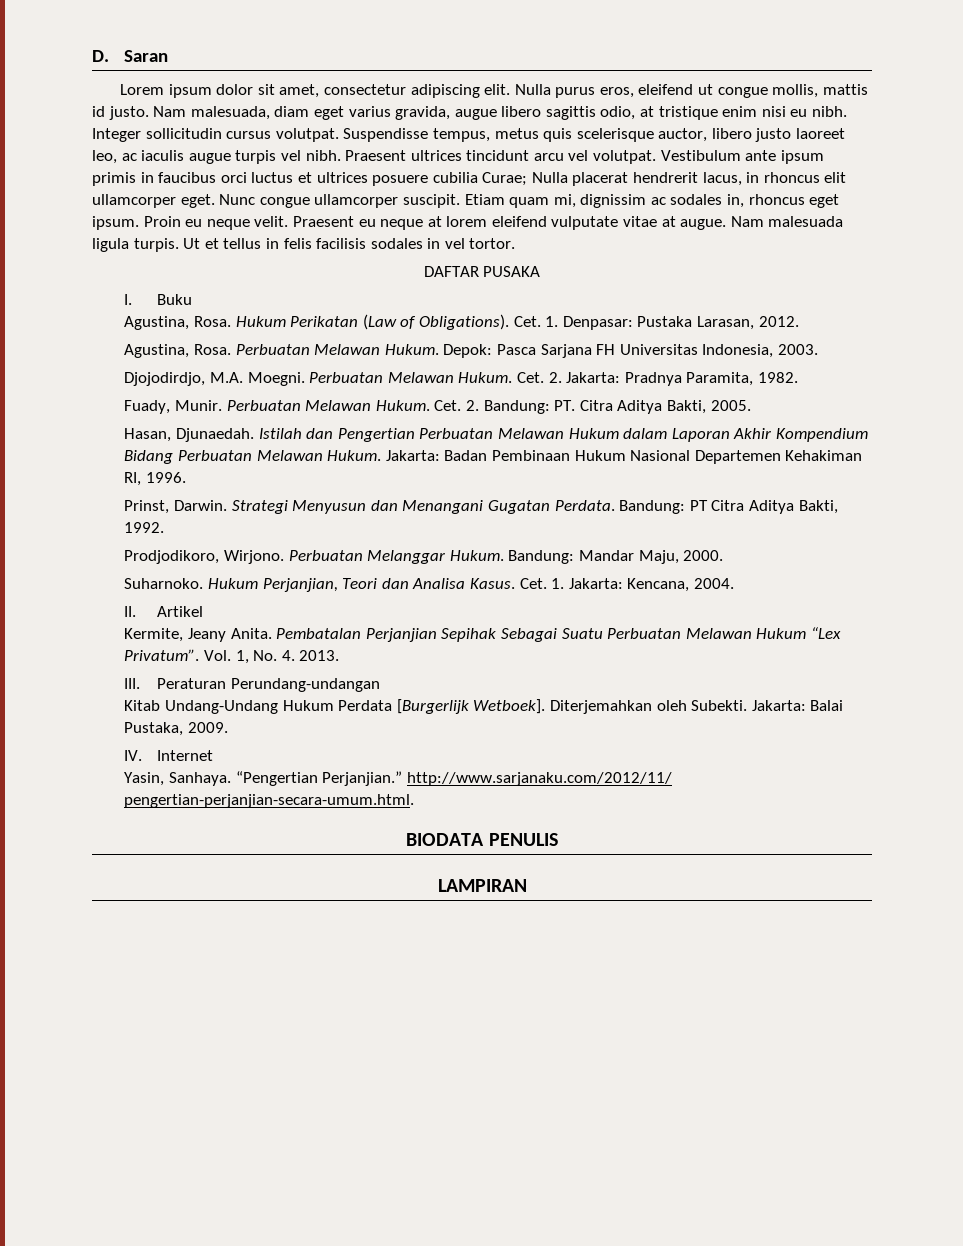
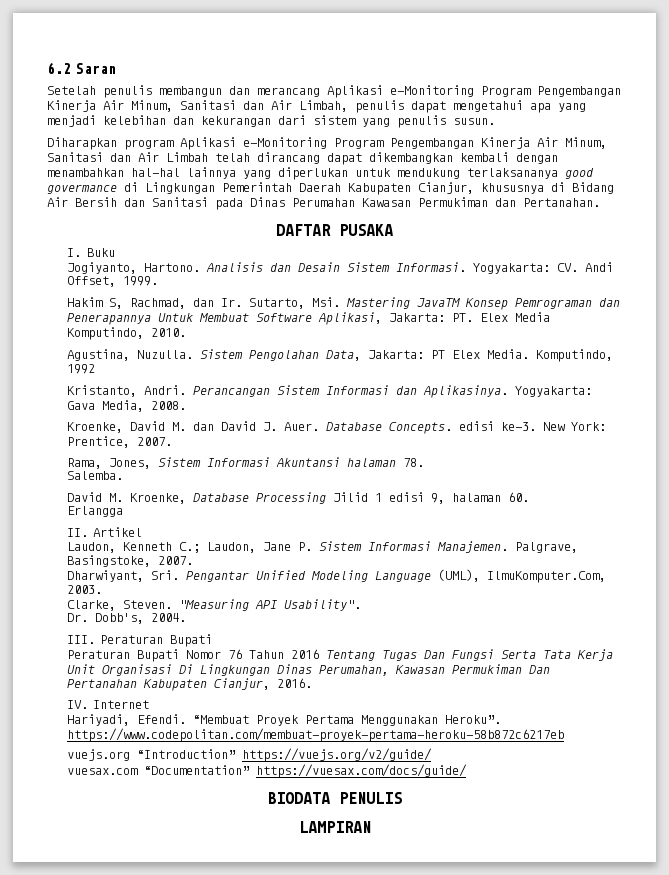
- D. Saran
+ 6.2 Saran
- Lorem ipsum dolor sit amet, consectetur adipiscing elit. Nulla purus eros, eleifend ut congue mollis, mattis id justo. Nam malesuada, diam eget varius gravida, augue libero sagittis odio, at tristique enim nisi eu nibh. Integer sollicitudin cursus volutpat. Suspendisse tempus, metus quis scelerisque auctor, libero justo laoreet leo, ac iaculis augue turpis vel nibh. Praesent ultrices tincidunt arcu vel volutpat. Vestibulum ante ipsum primis in faucibus orci luctus et ultrices posuere cubilia Curae; Nulla placerat hendrerit lacus, in rhoncus elit ullamcorper eget. Nunc congue ullamcorper suscipit. Etiam quam mi, dignissim ac sodales in, rhoncus eget ipsum. Proin eu neque velit. Praesent eu neque at lorem eleifend vulputate vitae at augue. Nam malesuada ligula turpis. Ut et tellus in felis facilisis sodales in vel tortor.
+ Setelah penulis membangun dan merancang Aplikasi e-Monitoring Program Pengembangan Kinerja Air Minum, Sanitasi dan Air Limbah, penulis dapat mengetahui apa yang menjadi kelebihan dan kekurangan dari sistem yang penulis susun.
+ Diharapkan program Aplikasi e-Monitoring Program Pengembangan Kinerja Air Minum, Sanitasi dan Air Limbah telah dirancang dapat dikembangkan kembali dengan menambahkan hal-hal lainnya yang diperlukan untuk mendukung terlaksananya good govermance di Lingkungan Pemerintah Daerah Kabupaten Cianjur, khususnya di Bidang Air Bersih dan Sanitasi pada Dinas Perumahan Kawasan Permukiman dan Pertanahan.
  DAFTAR PUSAKA
  I. Buku
- Agustina, Rosa. Hukum Perikatan (Law of Obligations). Cet. 1. Denpasar: Pustaka Larasan, 2012.
- Agustina, Rosa. Perbuatan Melawan Hukum. Depok: Pasca Sarjana FH Universitas Indonesia, 2003.
- Djojodirdjo, M.A. Moegni. Perbuatan Melawan Hukum. Cet. 2. Jakarta: Pradnya Paramita, 1982.
- Fuady, Munir. Perbuatan Melawan Hukum. Cet. 2. Bandung: PT. Citra Aditya Bakti, 2005.
- Hasan, Djunaedah. Istilah dan Pengertian Perbuatan Melawan Hukum dalam Laporan Akhir Kompendium Bidang Perbuatan Melawan Hukum. Jakarta: Badan Pembinaan Hukum Nasional Departemen Kehakiman RI, 1996.
- Prinst, Darwin. Strategi Menyusun dan Menangani Gugatan Perdata. Bandung: PT Citra Aditya Bakti, 1992.
- Prodjodikoro, Wirjono. Perbuatan Melanggar Hukum. Bandung: Mandar Maju, 2000.
- Suharnoko. Hukum Perjanjian, Teori dan Analisa Kasus. Cet. 1. Jakarta: Kencana, 2004.
+ Jogiyanto, Hartono. Analisis dan Desain Sistem Informasi. Yogyakarta: CV. Andi Offset, 1999.
+ Hakim S, Rachmad, dan Ir. Sutarto, Msi. Mastering JavaTM Konsep Pemrograman dan Penerapannya Untuk Membuat Software Aplikasi, Jakarta: PT. Elex Media Komputindo, 2010.
+ Agustina, Nuzulla. Sistem Pengolahan Data, Jakarta: PT Elex Media. Komputindo, 1992
+ Kristanto, Andri. Perancangan Sistem Informasi dan Aplikasinya. Yogyakarta: Gava Media, 2008.
+ Kroenke, David M. dan David J. Auer. Database Concepts. edisi ke-3. New York: Prentice, 2007.
+ Rama, Jones, Sistem Informasi Akuntansi halaman 78.
+ Salemba.
+ David M. Kroenke, Database Processing Jilid 1 edisi 9, halaman 60.
+ Erlangga
  II. Artikel
- Kermite, Jeany Anita. Pembatalan Perjanjian Sepihak Sebagai Suatu Perbuatan Melawan Hukum “Lex Privatum”. Vol. 1, No. 4. 2013.
- III. Peraturan Perundang-undangan
- Kitab Undang-Undang Hukum Perdata [Burgerlijk Wetboek]. Diterjemahkan oleh Subekti. Jakarta: Balai Pustaka, 2009.
+ Laudon, Kenneth C.; Laudon, Jane P. Sistem Informasi Manajemen. Palgrave, Basingstoke, 2007.
+ Dharwiyant, Sri. Pengantar Unified Modeling Language (UML), IlmuKomputer.Com, 2003.
+ Clarke, Steven. "Measuring API Usability".
+ Dr. Dobb's, 2004.
+ III. Peraturan Bupati
+ Peraturan Bupati Nomor 76 Tahun 2016 Tentang Tugas Dan Fungsi Serta Tata Kerja Unit Organisasi Di Lingkungan Dinas Perumahan, Kawasan Permukiman Dan Pertanahan Kabupaten Cianjur, 2016.
  IV. Internet
- Yasin, Sanhaya. “Pengertian Perjanjian.” http://www.sarjanaku.com/2012/11/ pengertian-perjanjian-secara-umum.html.
+ Hariyadi, Efendi. “Membuat Proyek Pertama Menggunakan Heroku”. https://www.codepolitan.com/membuat-proyek-pertama-heroku-58b872c6217eb
+ vuejs.org “Introduction” https://vuejs.org/v2/guide/
+ vuesax.com “Documentation” https://vuesax.com/docs/guide/

